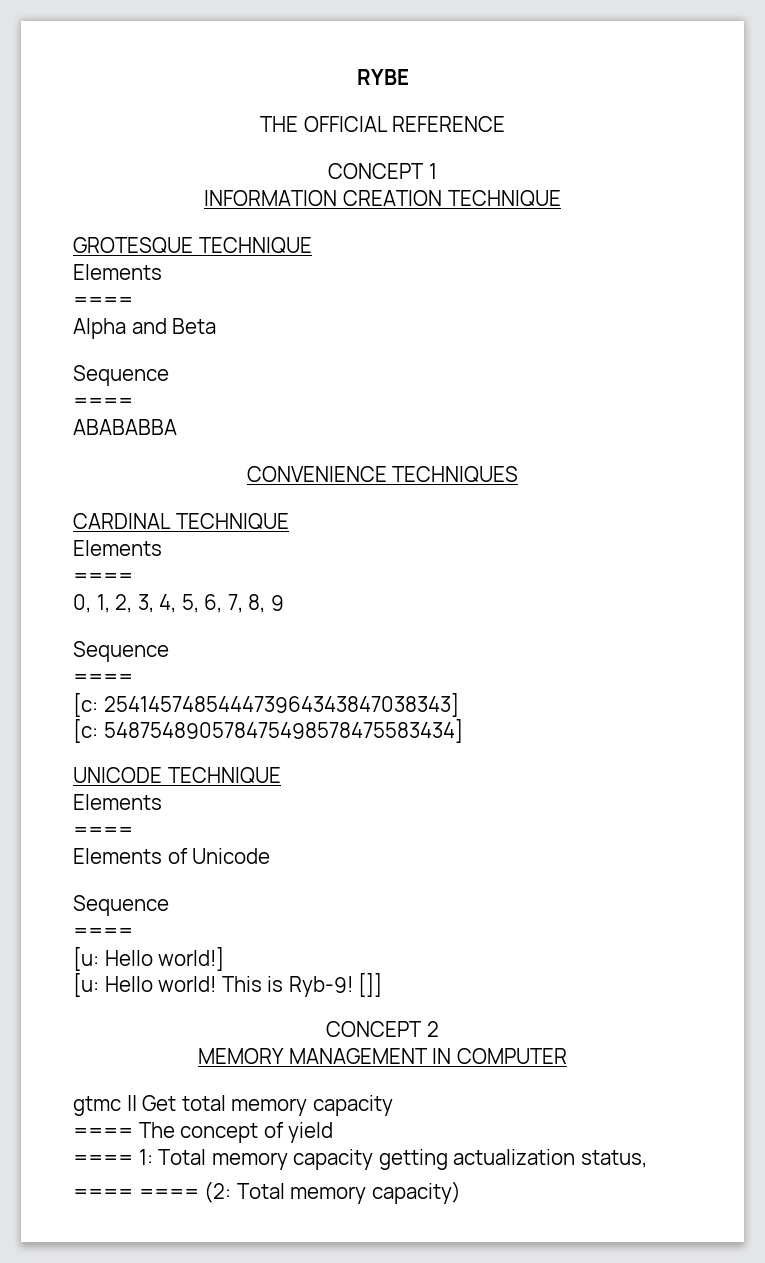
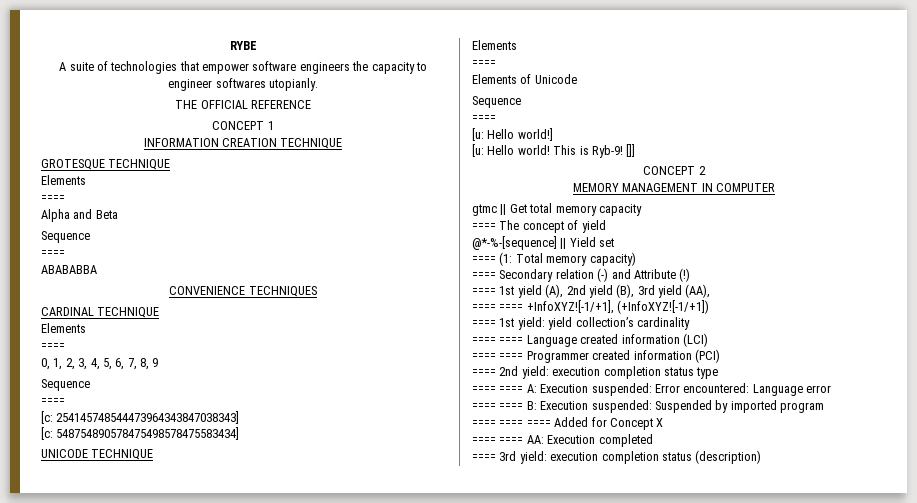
+ A suite of technologies that empower software engineers the capacity to engineer softwares utopianly.
- ==== 1: Total memory capacity getting actualization status,
- ==== ==== (2: Total memory capacity)
+ @*-%-[sequence] || Yield set
+ ==== (1: Total memory capacity)
+ ==== Secondary relation (-) and Attribute (!)
+ ==== 1st yield (A), 2nd yield (B), 3rd yield (AA),
+ ==== ==== +InfoXYZ![-1/+1], (+InfoXYZ![-1/+1])
+ ==== 1st yield: yield collection’s cardinality
+ ==== ==== Language created information (LCI)
+ ==== ==== Programmer created information (PCI)
+ ==== 2nd yield: execution completion status type
+ ==== ==== A: Execution suspended: Error encountered: Language error
+ ==== ==== B: Execution suspended: Suspended by imported program
+ ==== ==== ==== Added for Concept X
+ ==== ==== AA: Execution completed
+ ==== 3rd yield: execution completion status (description)

